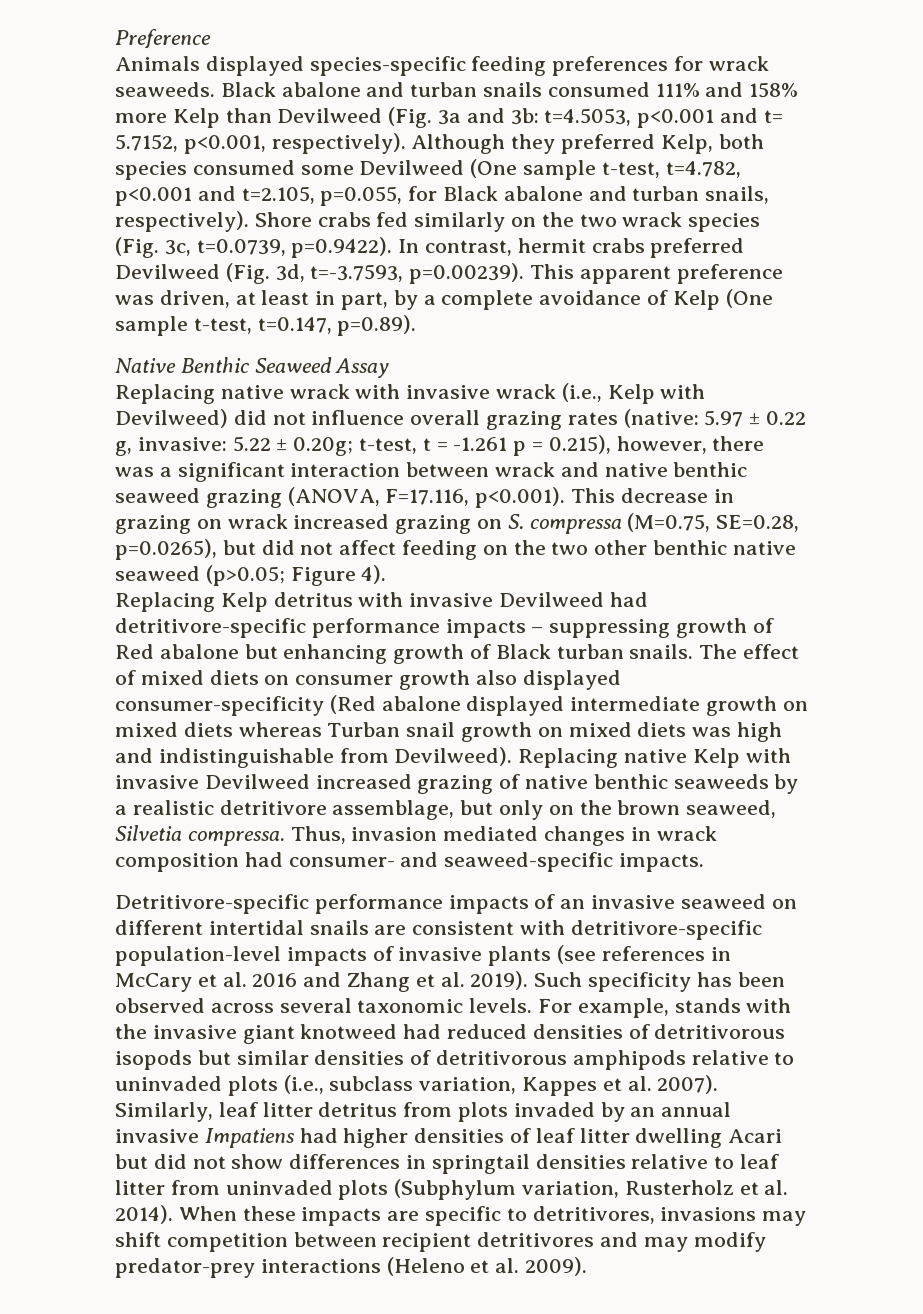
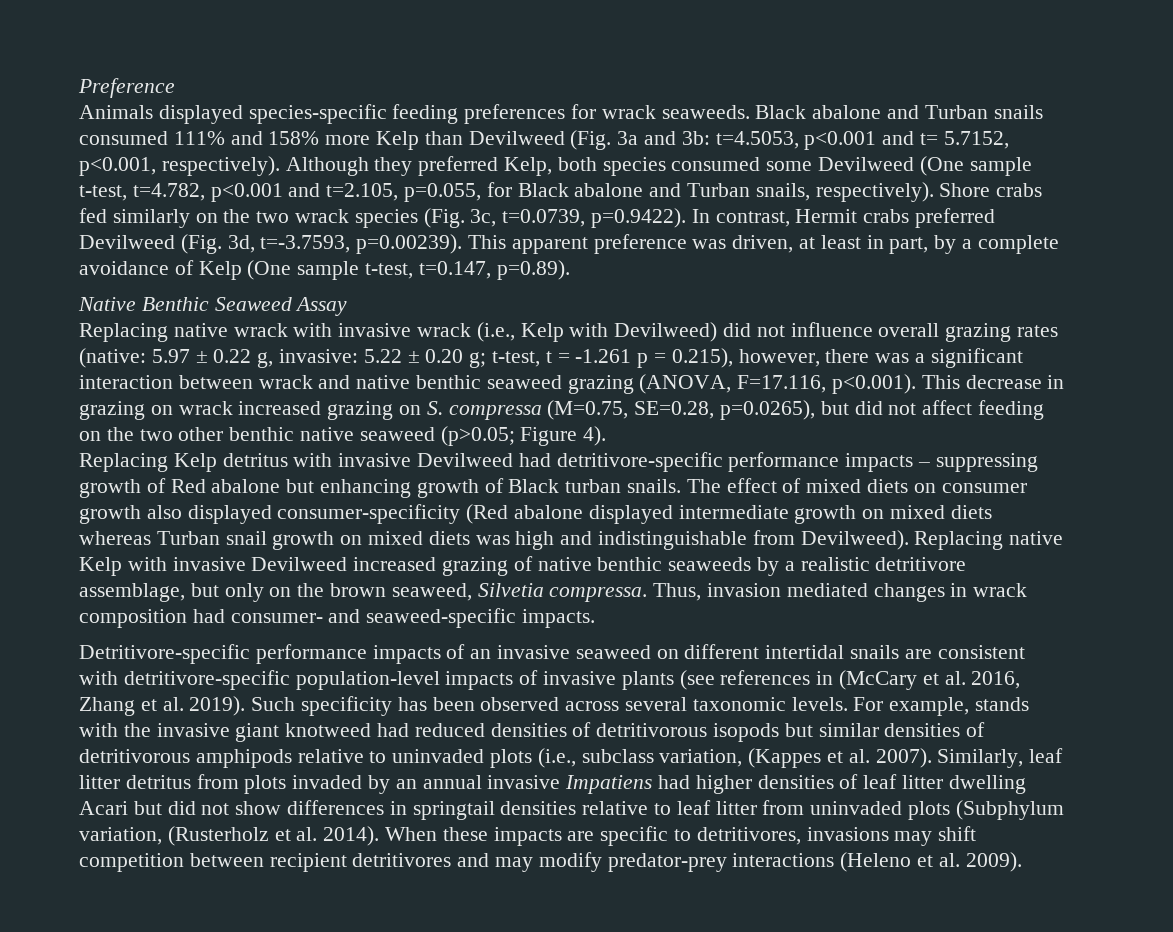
- Black abalone and turban snails consumed 111% and 158% more Kelp than Devilweed (Fig. 3a and 3b: t=4.5053, p<0.001 and t= 5.7152, p<0.001, respectively).
+ Black abalone and Turban snails consumed 111% and 158% more Kelp than Devilweed (Fig. 3a and 3b: t=4.5053, p<0.001 and t= 5.7152, p<0.001, respectively).
- Although they preferred Kelp, both species consumed some Devilweed (One sample t-test, t=4.782, p<0.001 and t=2.105, p=0.055, for Black abalone and turban snails, respectively).
+ Although they preferred Kelp, both species consumed some Devilweed (One sample t-test, t=4.782, p<0.001 and t=2.105, p=0.055, for Black abalone and Turban snails, respectively).
- Shore crabs fed similarly on the two wrack species (Fig. 3c, t=0.0739, p=0.9422). In contrast, hermit crabs preferred Devilweed (Fig. 3d, t=-3.7593, p=0.00239). This apparent preference was driven, at least in part, by a complete avoidance of Kelp (One sample t-test, t=0.147, p=0.89).
+ Shore crabs fed similarly on the two wrack species (Fig. 3c, t=0.0739, p=0.9422). In contrast, Hermit crabs preferred Devilweed (Fig. 3d, t=-3.7593, p=0.00239). This apparent preference was driven, at least in part, by a complete avoidance of Kelp (One sample t-test, t=0.147, p=0.89).
- 5.22 ± 0.20g;
+ 5.22 ± 0.20 g;
- Detritivore-specific performance impacts of an invasive seaweed on different intertidal snails are consistent with detritivore-specific population-level impacts of invasive plants (see references in McCary et al. 2016 and Zhang et al. 2019).
+ Detritivore-specific performance impacts of an invasive seaweed on different intertidal snails are consistent with detritivore-specific population-level impacts of invasive plants (see references in (McCary et al. 2016, Zhang et al. 2019).
- For example, stands with the invasive giant knotweed had reduced densities of detritivorous isopods but similar densities of detritivorous amphipods relative to uninvaded plots (i.e., subclass variation, Kappes et al. 2007).
+ For example, stands with the invasive giant knotweed had reduced densities of detritivorous isopods but similar densities of detritivorous amphipods relative to uninvaded plots (i.e., subclass variation, (Kappes et al. 2007).
- Similarly, leaf litter detritus from plots invaded by an annual invasive Impatiens had higher densities of leaf litter dwelling Acari but did not show differences in springtail densities relative to leaf litter from uninvaded plots (Subphylum variation, Rusterholz et al. 2014).
+ Similarly, leaf litter detritus from plots invaded by an annual invasive Impatiens had higher densities of leaf litter dwelling Acari but did not show differences in springtail densities relative to leaf litter from uninvaded plots (Subphylum variation, (Rusterholz et al. 2014).

